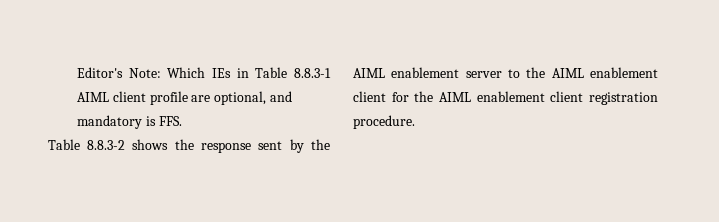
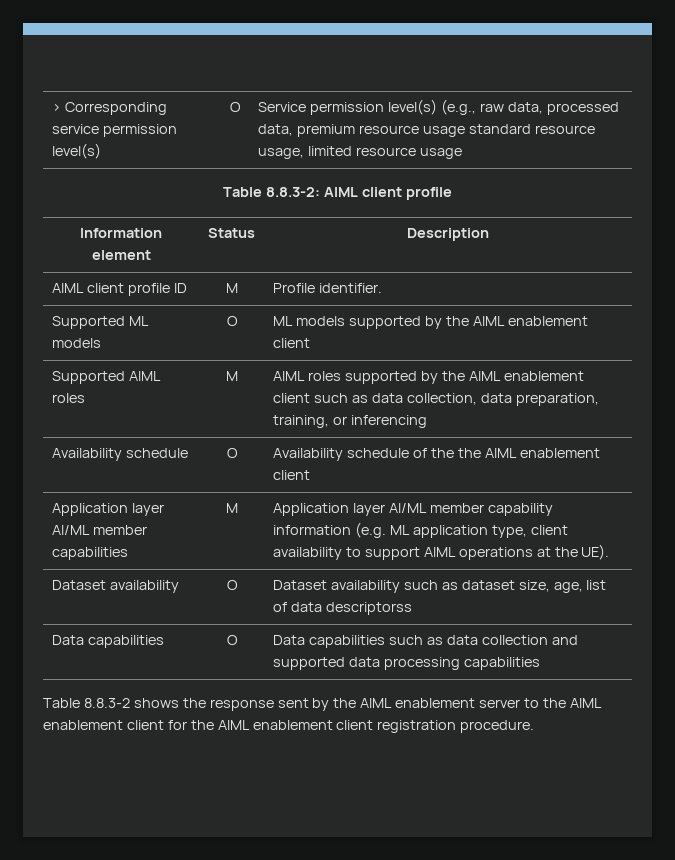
- Editor's Note: Which IEs in Table 8.8.3-1 AIML client profile are optional, and mandatory is FFS.
+ > Corresponding service permission level(s) | O | Service permission level(s) (e.g., raw data, processed data, premium resource usage standard resource usage, limited resource usage
+ Table 8.8.3-2: AIML client profile
+ Information element | Status | Description
+ AIML client profile ID | M | Profile identifier.
+ Supported ML models | O | ML models supported by the AIML enablement client
+ Supported AIML roles | M | AIML roles supported by the AIML enablement client such as data collection, data preparation, training, or inferencing
+ Availability schedule | O | Availability schedule of the the AIML enablement client
+ Application layer AI/ML member capabilities | M | Application layer AI/ML member capability information (e.g. ML application type, client availability to support AIML operations at the UE).
+ Dataset availability | O | Dataset availability such as dataset size, age, list of data descriptorss
+ Data capabilities | O | Data capabilities such as data collection and supported data processing capabilities

